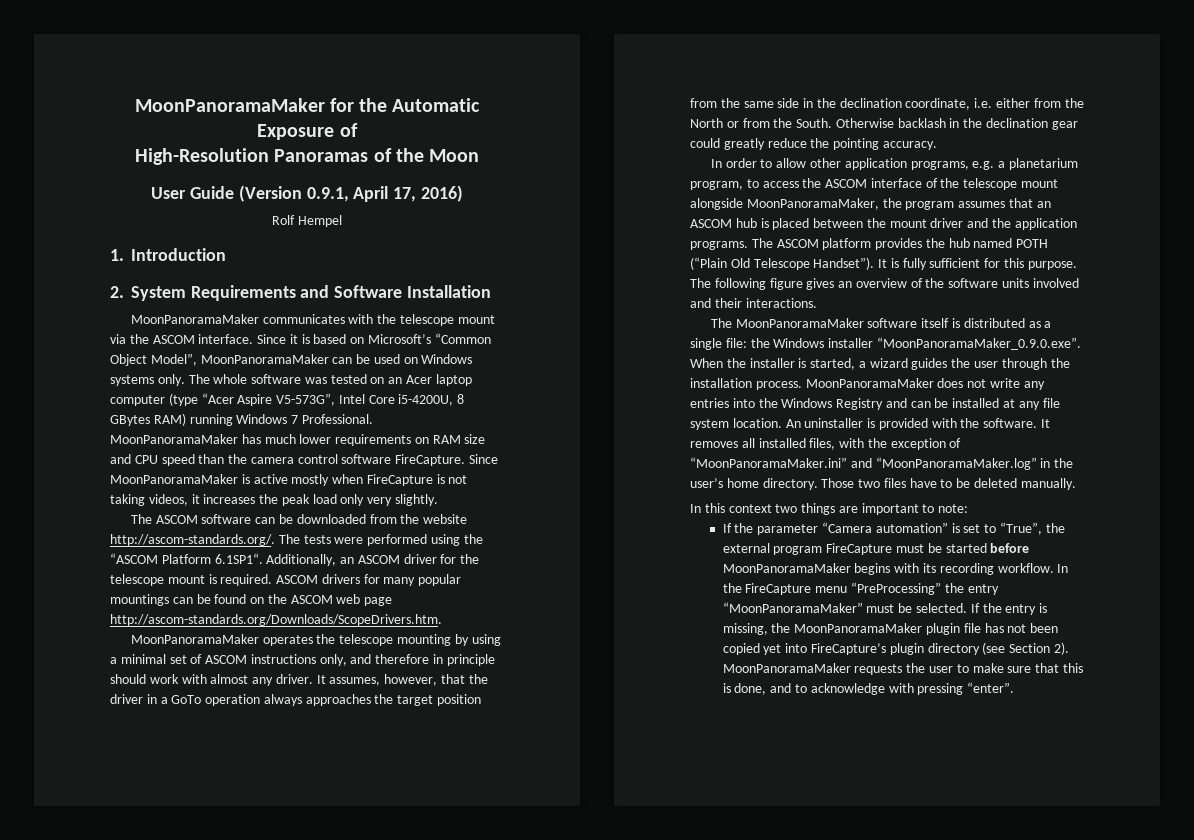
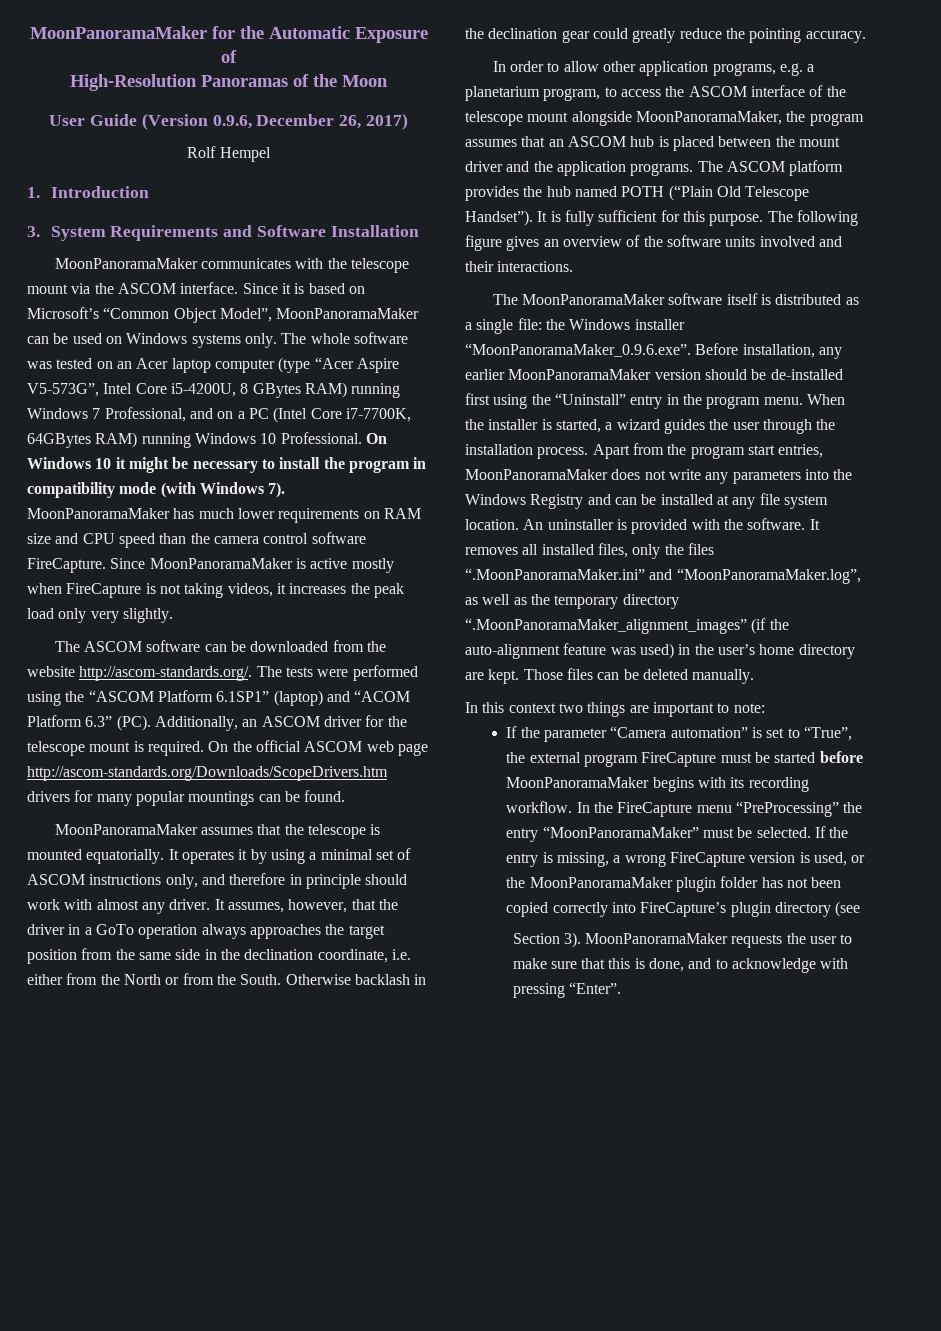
- User Guide (Version 0.9.1, April 17, 2016)
+ User Guide (Version 0.9.6, December 26, 2017)
- 2. System Requirements and Software Installation
+ 3. System Requirements and Software Installation
- The whole software was tested on an Acer laptop computer (type “Acer Aspire V5-573G”, Intel Core i5-4200U, 8 GBytes RAM) running Windows 7 Professional.
+ The whole software was tested on an Acer laptop computer (type “Acer Aspire V5-573G”, Intel Core i5-4200U, 8 GBytes RAM) running Windows 7 Professional, and on a PC (Intel Core i7-7700K, 64GBytes RAM) running Windows 10 Professional. On Windows 10 it might be necessary to install the program in compatibility mode (with Windows 7).
- The ASCOM software can be downloaded from the website http://ascom-standards.org/. The tests were performed using the “ASCOM Platform 6.1SP1“. Additionally, an ASCOM driver for the telescope mount is required.
+ The ASCOM software can be downloaded from the website http://ascom-standards.org/. The tests were performed using the “ASCOM Platform 6.1SP1” (laptop) and “ACOM Platform 6.3” (PC). Additionally, an ASCOM driver for the telescope mount is required.
- ASCOM drivers for many popular mountings can be found on the ASCOM web page http://ascom-standards.org/Downloads/ScopeDrivers.htm.
- MoonPanoramaMaker operates the telescope mounting by using a minimal set of ASCOM instructions only, and therefore in principle should work with almost any driver.
+ On the official ASCOM web page http://ascom-standards.org/Downloads/ScopeDrivers.htm drivers for many popular mountings can be found.
+ MoonPanoramaMaker assumes that the telescope is mounted equatorially. It operates it by using a minimal set of ASCOM instructions only, and therefore in principle should work with almost any driver.
- The MoonPanoramaMaker software itself is distributed as a single file: the Windows installer “MoonPanoramaMaker_0.9.0.exe”. When the installer is started, a wizard guides the user through the installation process.
+ The MoonPanoramaMaker software itself is distributed as a single file: the Windows installer “MoonPanoramaMaker_0.9.6.exe”. Before installation, any earlier MoonPanoramaMaker version should be de-installed first using the “Uninstall” entry in the program menu. When the installer is started, a wizard guides the user through the installation process.
- MoonPanoramaMaker does not write any entries into the Windows Registry and can be installed at any file system location.
+ Apart from the program start entries, MoonPanoramaMaker does not write any parameters into the Windows Registry and can be installed at any file system location.
- It removes all installed files, with the exception of “MoonPanoramaMaker.ini” and “MoonPanoramaMaker.log” in the user’s home directory. Those two files have to be deleted manually.
+ It removes all installed files, only the files “.MoonPanoramaMaker.ini” and “MoonPanoramaMaker.log”, as well as the temporary directory “.MoonPanoramaMaker_alignment_images” (if the auto-alignment feature was used) in the user’s home directory are kept. Those files can be deleted manually.
- If the entry is missing, the MoonPanoramaMaker plugin file has not been copied yet into FireCapture’s plugin directory (see Section 2).
+ If the entry is missing, a wrong FireCapture version is used, or the MoonPanoramaMaker plugin folder has not been copied correctly into FireCapture’s plugin directory (see
+ Section 3).
- MoonPanoramaMaker requests the user to make sure that this is done, and to acknowledge with pressing “enter”.
+ MoonPanoramaMaker requests the user to make sure that this is done, and to acknowledge with pressing “Enter”.

